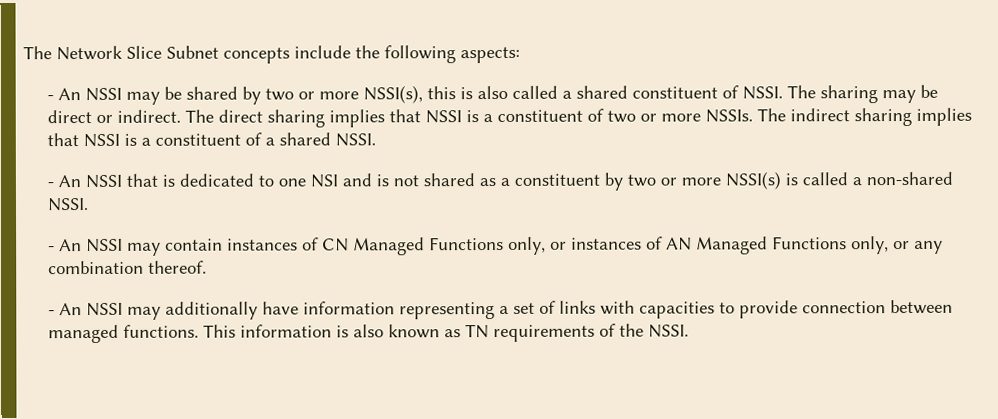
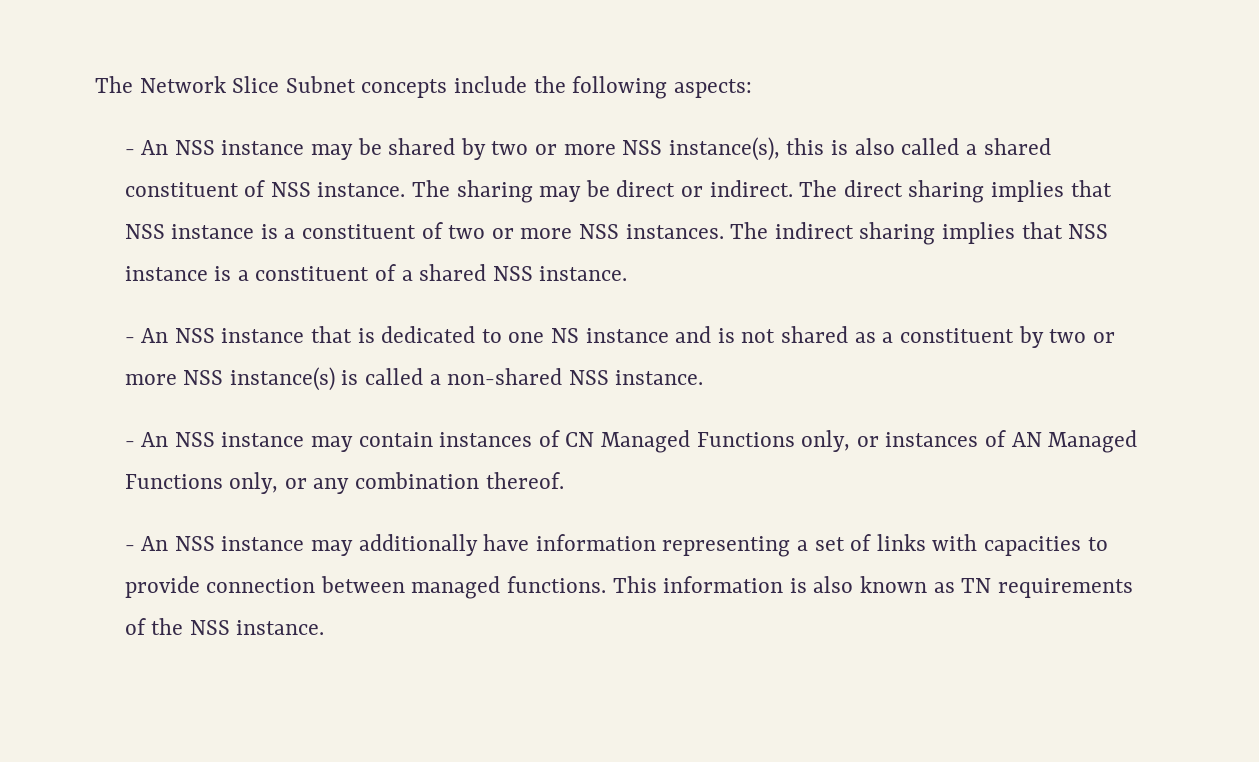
- - An NSSI may be shared by two or more NSSI(s), this is also called a shared constituent of NSSI.
+ - An NSS instance may be shared by two or more NSS instance(s), this is also called a shared constituent of NSS instance.
- The direct sharing implies that NSSI is a constituent of two or more NSSIs.
+ The direct sharing implies that NSS instance is a constituent of two or more NSS instances.
- The indirect sharing implies that NSSI is a constituent of a shared NSSI.
- - An NSSI that is dedicated to one NSI and is not shared as a constituent by two or more NSSI(s) is called a non-shared NSSI.
- - An NSSI may contain instances of CN Managed Functions only, or instances of AN Managed Functions only, or any combination thereof.
+ The indirect sharing implies that NSS instance is a constituent of a shared NSS instance.
+ - An NSS instance that is dedicated to one NS instance and is not shared as a constituent by two or more NSS instance(s) is called a non-shared NSS instance.
+ - An NSS instance may contain instances of CN Managed Functions only, or instances of AN Managed Functions only, or any combination thereof.
- - An NSSI may additionally have information representing a set of links with capacities to provide connection between managed functions.
+ - An NSS instance may additionally have information representing a set of links with capacities to provide connection between managed functions.
- This information is also known as TN requirements of the NSSI.
+ This information is also known as TN requirements of the NSS instance.

